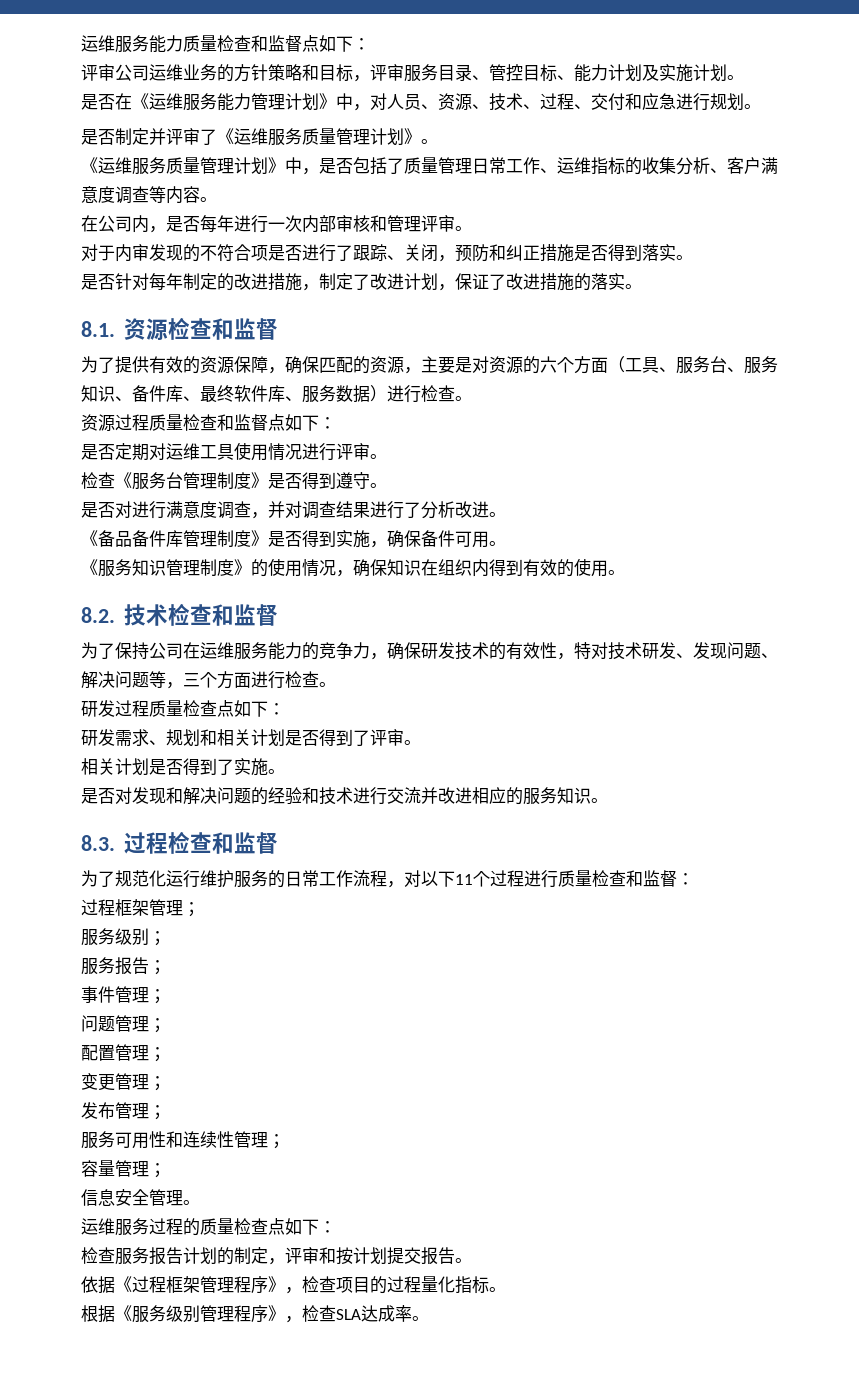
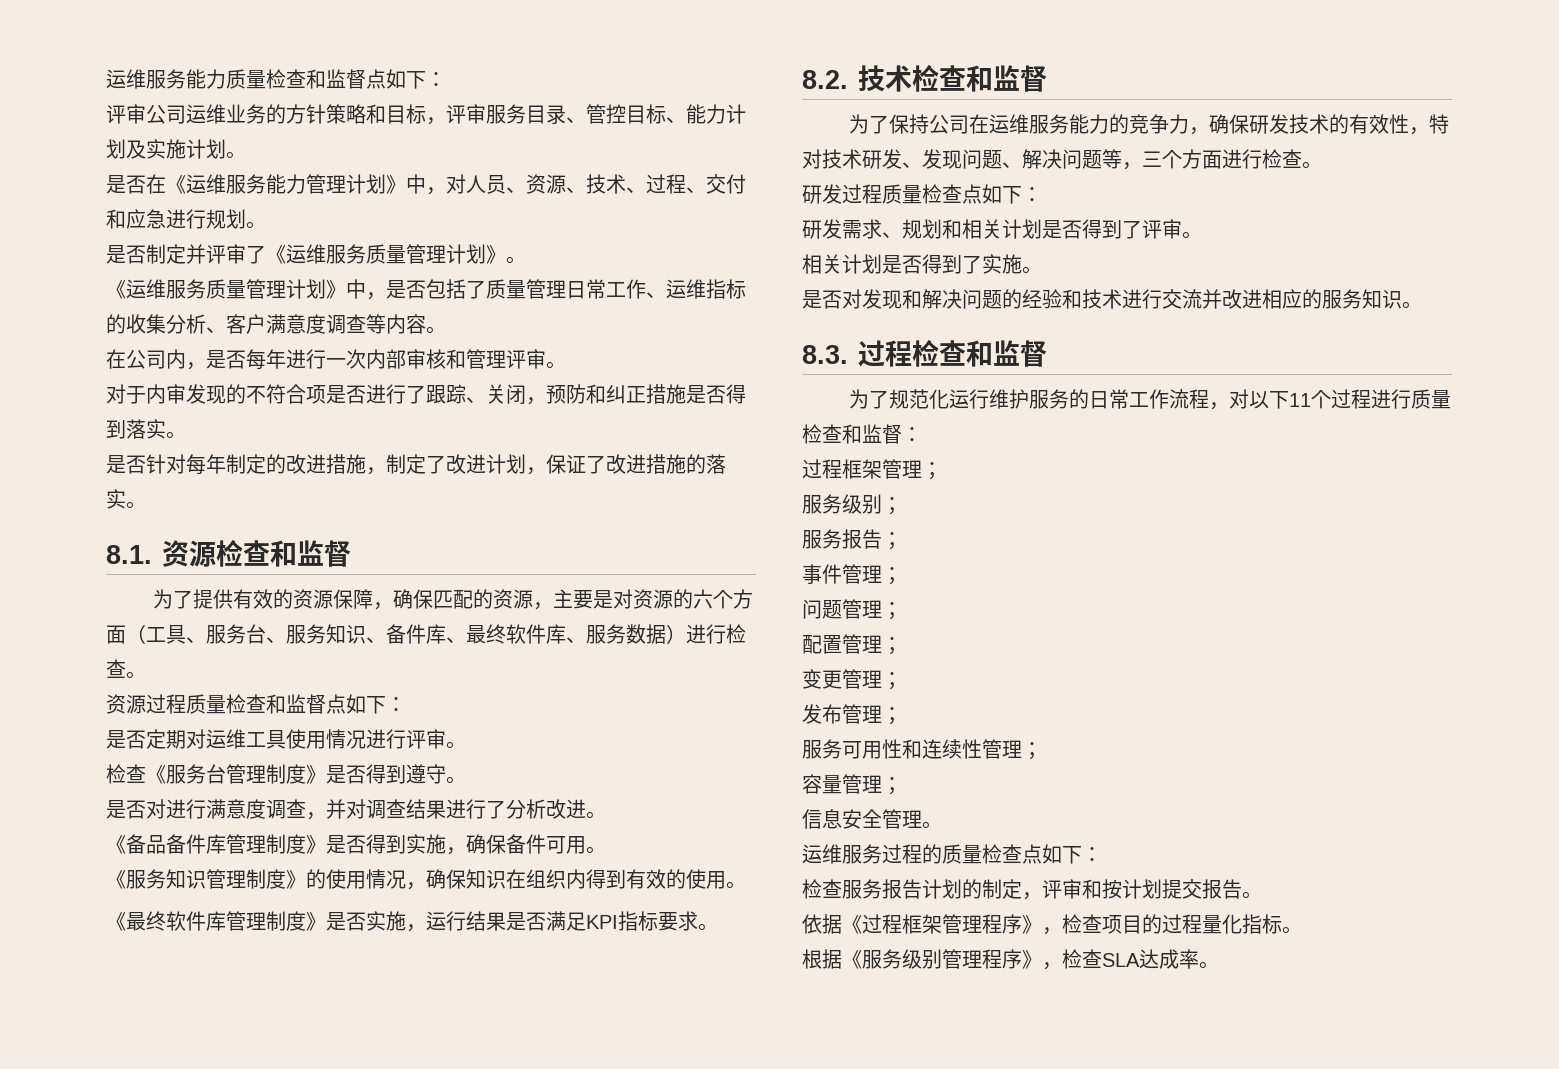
+ 《最终软件库管理制度》是否实施，运行结果是否满足KPI指标要求。

